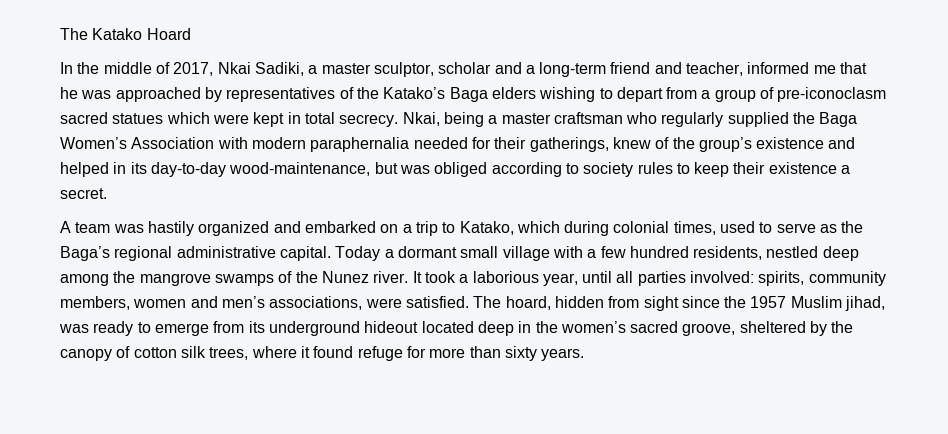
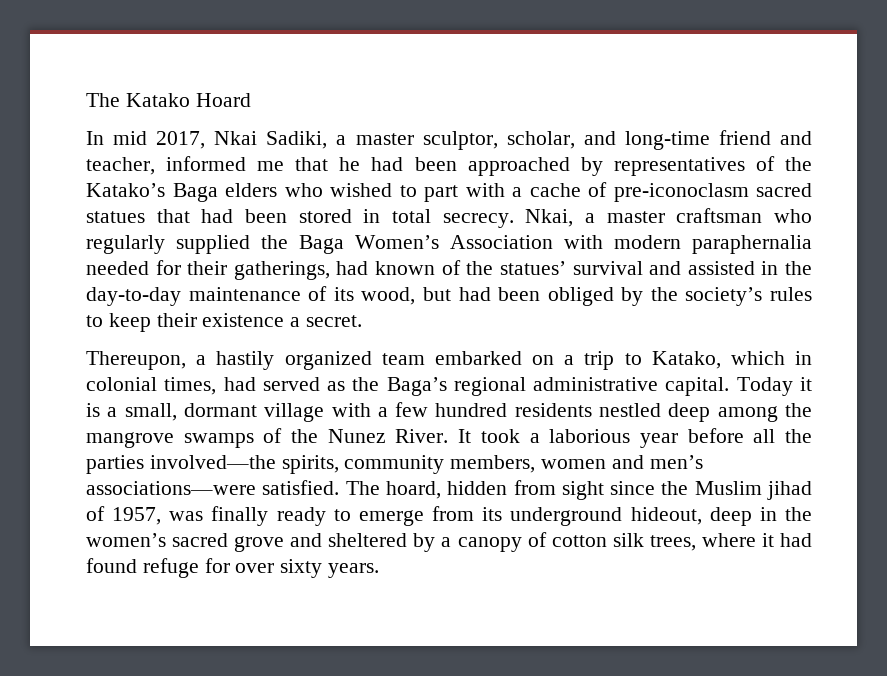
- In the middle of 2017, Nkai Sadiki, a master sculptor, scholar and a long-term friend and teacher, informed me that he was approached by representatives of the Katako’s Baga elders wishing to depart from a group of pre-iconoclasm sacred statues which were kept in total secrecy.
+ In mid 2017, Nkai Sadiki, a master sculptor, scholar, and long-time friend and teacher, informed me that he had been approached by representatives of the Katako’s Baga elders who wished to part with a cache of pre-iconoclasm sacred statues that had been stored in total secrecy.
- Nkai, being a master craftsman who regularly supplied the Baga Women’s Association with modern paraphernalia needed for their gatherings, knew of the group’s existence and helped in its day-to-day wood-maintenance, but was obliged according to society rules to keep their existence a secret.
+ Nkai, a master craftsman who regularly supplied the Baga Women’s Association with modern paraphernalia needed for their gatherings, had known of the statues’ survival and assisted in the day-to-day maintenance of its wood, but had been obliged by the society’s rules to keep their existence a secret.
- A team was hastily organized and embarked on a trip to Katako, which during colonial times, used to serve as the Baga’s regional administrative capital.
+ Thereupon, a hastily organized team embarked on a trip to Katako, which in colonial times, had served as the Baga’s regional administrative capital.
- Today a dormant small village with a few hundred residents, nestled deep among the mangrove swamps of the Nunez river.
+ Today it is a small, dormant village with a few hundred residents nestled deep among the mangrove swamps of the Nunez River.
- It took a laborious year, until all parties involved: spirits, community members, women and men’s associations, were satisfied.
+ It took a laborious year before all the parties involved—the spirits, community members, women and men’s associations—were satisfied.
- The hoard, hidden from sight since the 1957 Muslim jihad, was ready to emerge from its underground hideout located deep in the women’s sacred groove, sheltered by the canopy of cotton silk trees, where it found refuge for more than sixty years.
+ The hoard, hidden from sight since the Muslim jihad of 1957, was finally ready to emerge from its underground hideout, deep in the women’s sacred grove and sheltered by a canopy of cotton silk trees, where it had found refuge for over sixty years.

